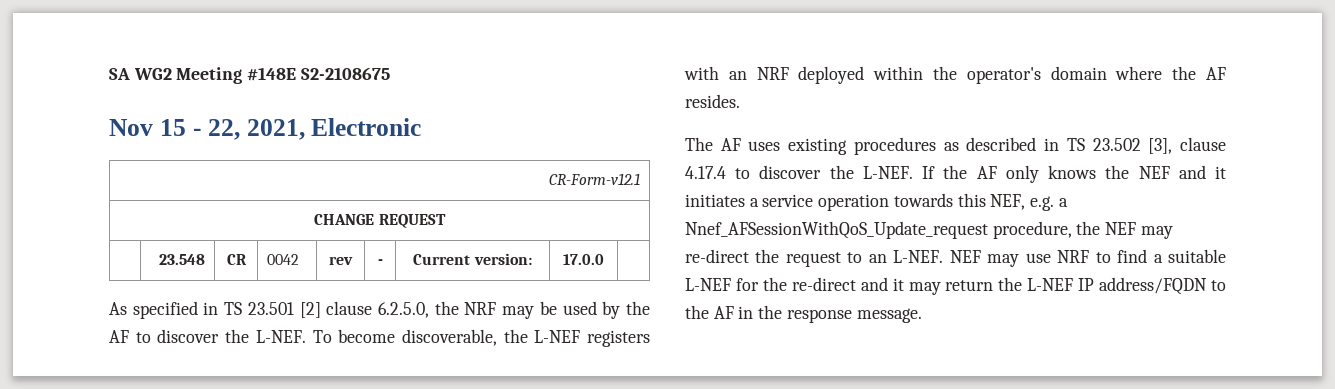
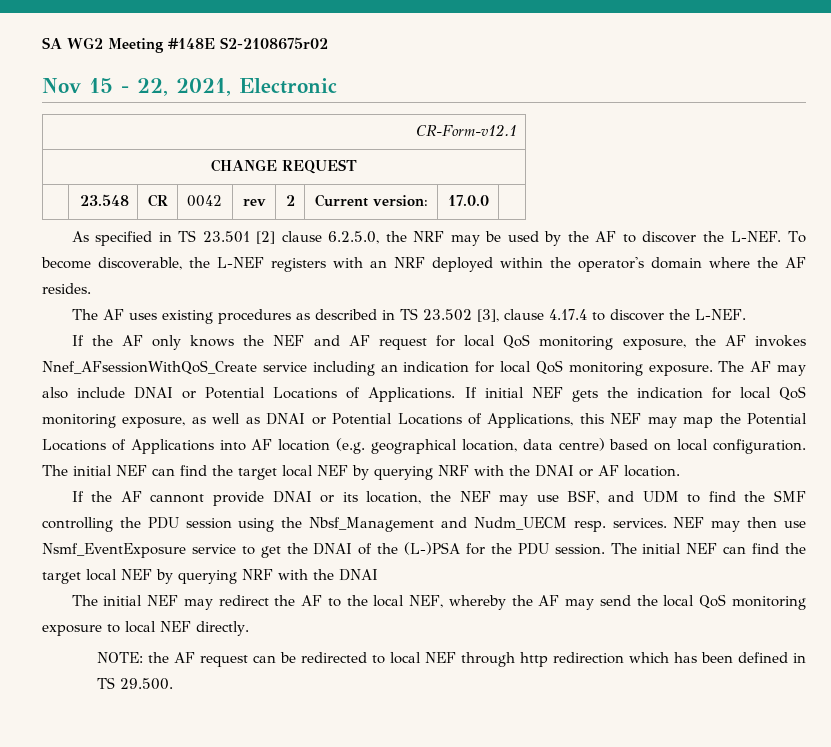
- SA WG2 Meeting #148E S2-2108675
+ SA WG2 Meeting #148E S2-2108675r02
- | 23.548 | CR | 0042 | rev | - | Current version: | 17.0.0 |
+ | 23.548 | CR | 0042 | rev | 2 | Current version: | 17.0.0 |
- The AF uses existing procedures as described in TS 23.502 [3], clause 4.17.4 to discover the L-NEF. If the AF only knows the NEF and it initiates a service operation towards this NEF, e.g. a Nnef_AFSessionWithQoS_Update_request procedure, the NEF may re-direct the request to an L-NEF. NEF may use NRF to find a suitable L-NEF for the re-direct and it may return the L-NEF IP address/FQDN to the AF in the response message.
+ The AF uses existing procedures as described in TS 23.502 [3], clause 4.17.4 to discover the L-NEF.
+ If the AF only knows the NEF and AF request for local QoS monitoring exposure, the AF invokes Nnef_AFsessionWithQoS_Create service including an indication for local QoS monitoring exposure. The AF may also include DNAI or Potential Locations of Applications. If initial NEF gets the indication for local QoS monitoring exposure, as well as DNAI or Potential Locations of Applications, this NEF may map the Potential Locations of Applications into AF location (e.g. geographical location, data centre) based on local configuration. The initial NEF can find the target local NEF by querying NRF with the DNAI or AF location.
+ If the AF cannont provide DNAI or its location, the NEF may use BSF, and UDM to find the SMF controlling the PDU session using the Nbsf_Management and Nudm_UECM resp. services. NEF may then use Nsmf_EventExposure service to get the DNAI of the (L-)PSA for the PDU session. The initial NEF can find the target local NEF by querying NRF with the DNAI
+ The initial NEF may redirect the AF to the local NEF, whereby the AF may send the local QoS monitoring exposure to local NEF directly.
+ NOTE: the AF request can be redirected to local NEF through http redirection which has been defined in TS 29.500.

